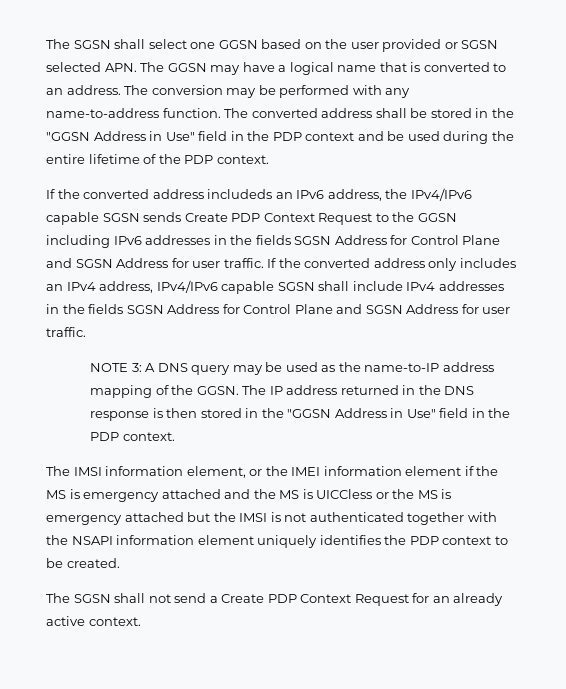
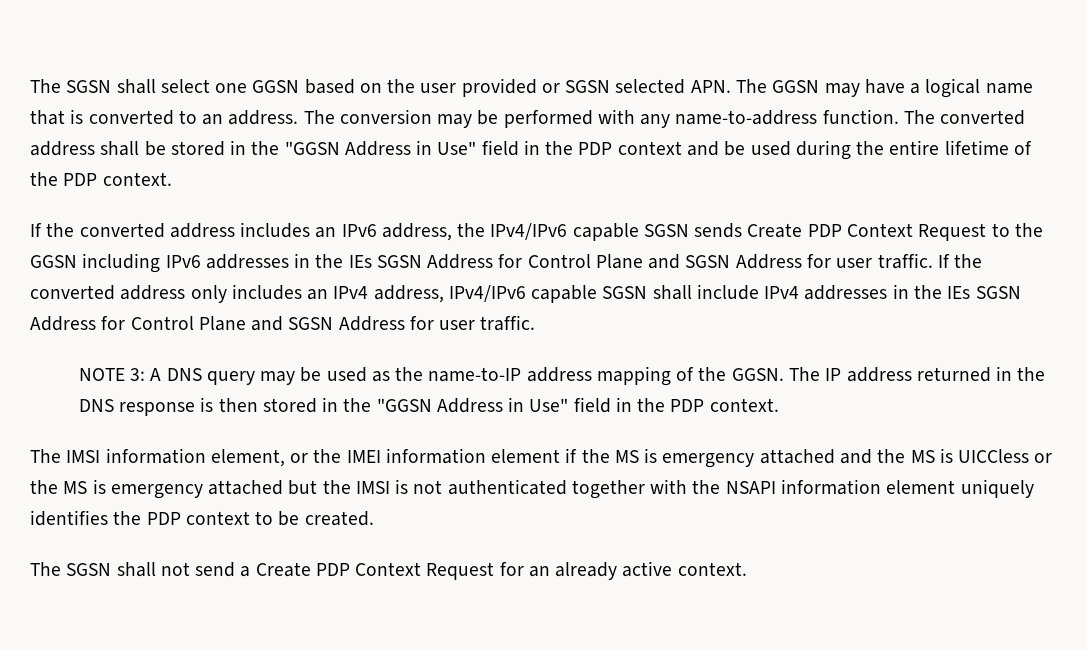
- If the converted address includeds an IPv6 address, the IPv4/IPv6 capable SGSN sends Create PDP Context Request to the GGSN including IPv6 addresses in the fields SGSN Address for Control Plane and SGSN Address for user traffic.
+ If the converted address includes an IPv6 address, the IPv4/IPv6 capable SGSN sends Create PDP Context Request to the GGSN including IPv6 addresses in the IEs SGSN Address for Control Plane and SGSN Address for user traffic.
- If the converted address only includes an IPv4 address, IPv4/IPv6 capable SGSN shall include IPv4 addresses in the fields SGSN Address for Control Plane and SGSN Address for user traffic.
+ If the converted address only includes an IPv4 address, IPv4/IPv6 capable SGSN shall include IPv4 addresses in the IEs SGSN Address for Control Plane and SGSN Address for user traffic.

